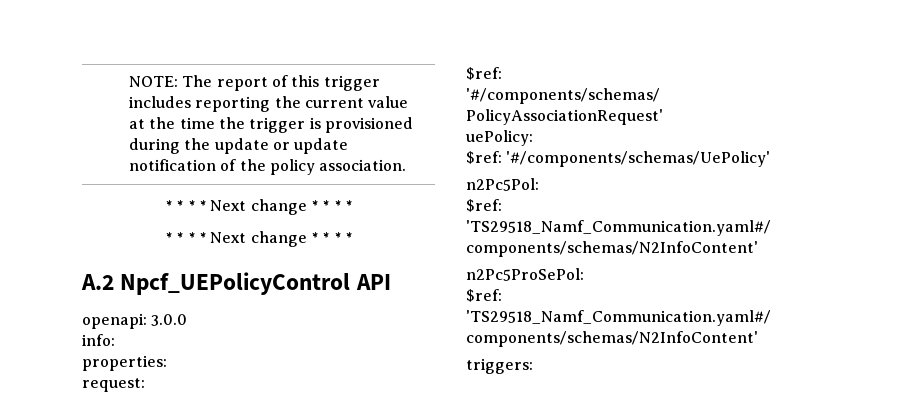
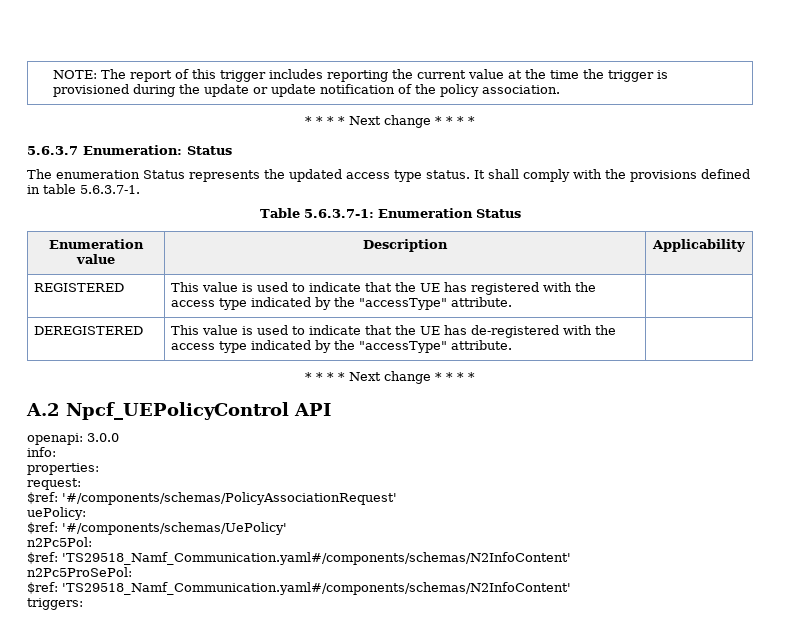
+ 5.6.3.7 Enumeration: Status
+ The enumeration Status represents the updated access type status. It shall comply with the provisions defined in table 5.6.3.7-1.
+ Table 5.6.3.7-1: Enumeration Status
+ Enumeration value | Description | Applicability
+ REGISTERED | This value is used to indicate that the UE has registered with the access type indicated by the "accessType" attribute. |
+ DEREGISTERED | This value is used to indicate that the UE has de-registered with the access type indicated by the "accessType" attribute. |

